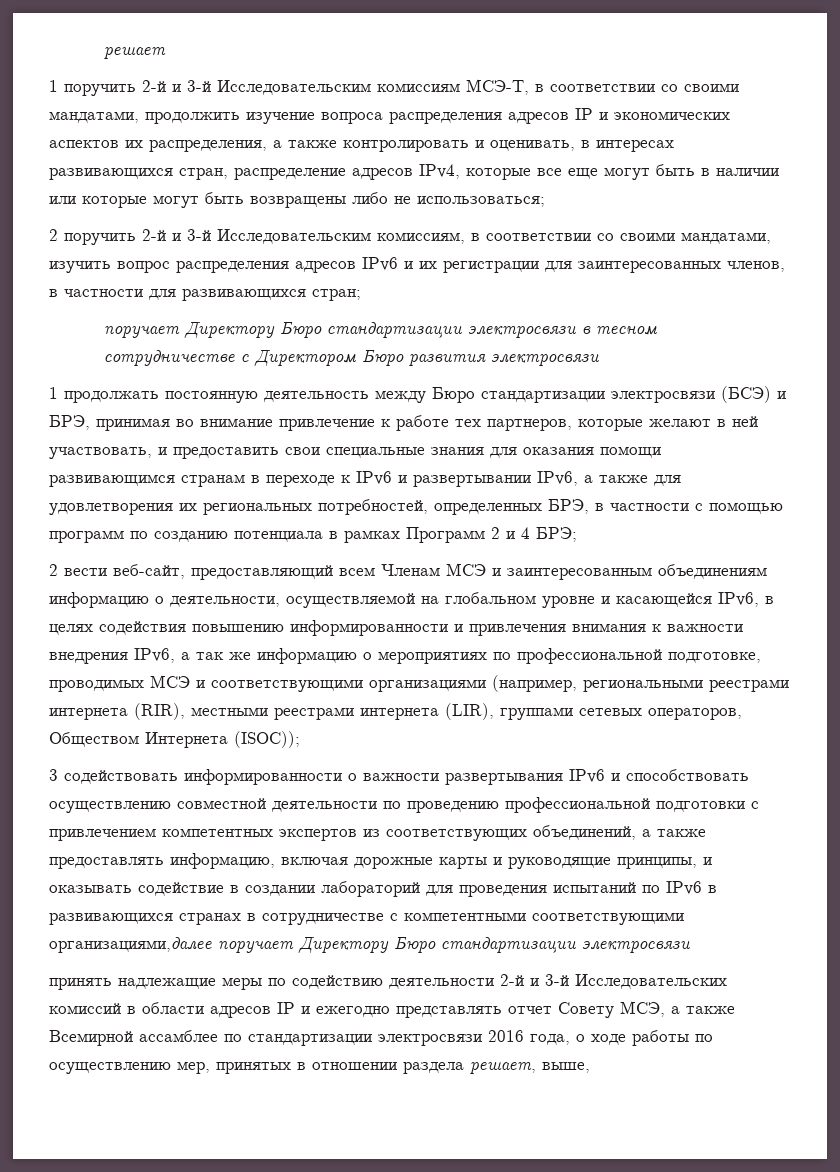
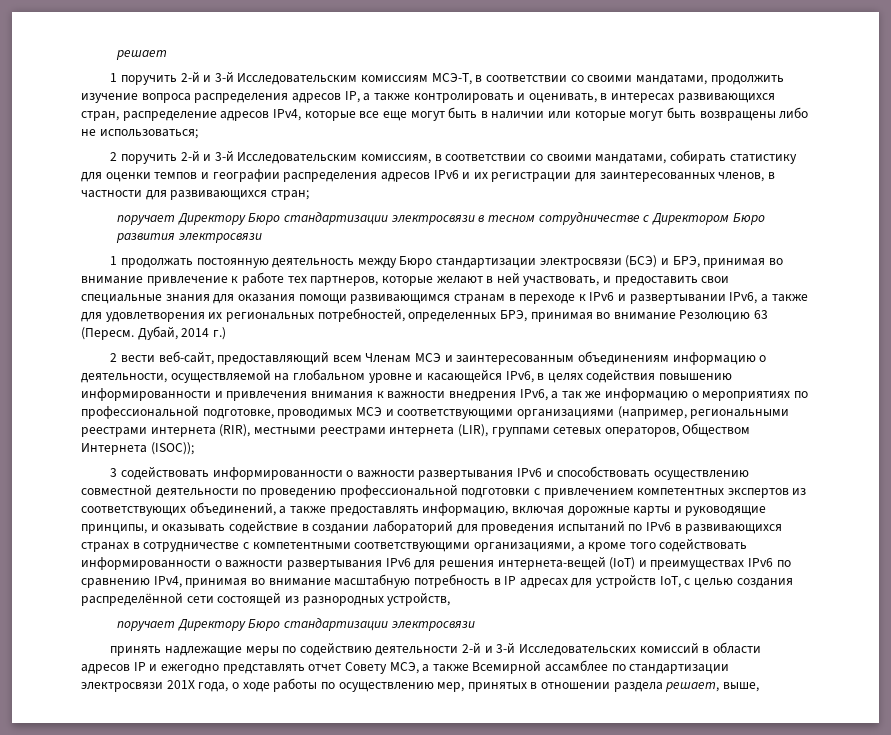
- 1 поручить 2-й и 3-й Исследовательским комиссиям МСЭ-Т, в соответствии со своими мандатами, продолжить изучение вопроса распределения адресов IP и экономических аспектов их распределения, а также контролировать и оценивать, в интересах развивающихся стран, распределение адресов IPv4, которые все еще могут быть в наличии или которые могут быть возвращены либо не использоваться;
+ 1 поручить 2-й и 3-й Исследовательским комиссиям МСЭ-Т, в соответствии со своими мандатами, продолжить изучение вопроса распределения адресов IP, а также контролировать и оценивать, в интересах развивающихся стран, распределение адресов IPv4, которые все еще могут быть в наличии или которые могут быть возвращены либо не использоваться;
- 2 поручить 2-й и 3-й Исследовательским комиссиям, в соответствии со своими мандатами, изучить вопрос распределения адресов IPv6 и их регистрации для заинтересованных членов, в частности для развивающихся стран;
+ 2 поручить 2-й и 3-й Исследовательским комиссиям, в соответствии со своими мандатами, собирать статистику для оценки темпов и географии распределения адресов IPv6 и их регистрации для заинтересованных членов, в частности для развивающихся стран;
- 1 продолжать постоянную деятельность между Бюро стандартизации электросвязи (БСЭ) и БРЭ, принимая во внимание привлечение к работе тех партнеров, которые желают в ней участвовать, и предоставить свои специальные знания для оказания помощи развивающимся странам в переходе к IPv6 и развертывании IPv6, а также для удовлетворения их региональных потребностей, определенных БРЭ, в частности с помощью программ по созданию потенциала в рамках Программ 2 и 4 БРЭ;
+ 1 продолжать постоянную деятельность между Бюро стандартизации электросвязи (БСЭ) и БРЭ, принимая во внимание привлечение к работе тех партнеров, которые желают в ней участвовать, и предоставить свои специальные знания для оказания помощи развивающимся странам в переходе к IPv6 и развертывании IPv6, а также для удовлетворения их региональных потребностей, определенных БРЭ, принимая во внимание Резолюцию 63 (Пересм. Дубай, 2014 г.)
- 3 содействовать информированности о важности развертывания IPv6 и способствовать осуществлению совместной деятельности по проведению профессиональной подготовки с привлечением компетентных экспертов из соответствующих объединений, а также предоставлять информацию, включая дорожные карты и руководящие принципы, и оказывать содействие в создании лабораторий для проведения испытаний по IPv6 в развивающихся странах в сотрудничестве с компетентными соответствующими организациями,далее поручает Директору Бюро стандартизации электросвязи
+ 3 содействовать информированности о важности развертывания IPv6 и способствовать осуществлению совместной деятельности по проведению профессиональной подготовки с привлечением компетентных экспертов из соответствующих объединений, а также предоставлять информацию, включая дорожные карты и руководящие принципы, и оказывать содействие в создании лабораторий для проведения испытаний по IPv6 в развивающихся странах в сотрудничестве с компетентными соответствующими организациями, а кроме того содействовать информированности о важности развертывания IPv6 для решения интернета-вещей (IoT) и преимуществах IPv6 по сравнению IPv4, принимая во внимание масштабную потребность в IP адресах для устройств IoT, с целью создания распределённой сети состоящей из разнородных устройств,
+ поручает Директору Бюро стандартизации электросвязи
- принять надлежащие меры по содействию деятельности 2-й и 3-й Исследовательских комиссий в области адресов IP и ежегодно представлять отчет Совету МСЭ, а также Всемирной ассамблее по стандартизации электросвязи 2016 года, о ходе работы по осуществлению мер, принятых в отношении раздела решает, выше,
+ принять надлежащие меры по содействию деятельности 2-й и 3-й Исследовательских комиссий в области адресов IP и ежегодно представлять отчет Совету МСЭ, а также Всемирной ассамблее по стандартизации электросвязи 201Х года, о ходе работы по осуществлению мер, принятых в отношении раздела решает, выше,

